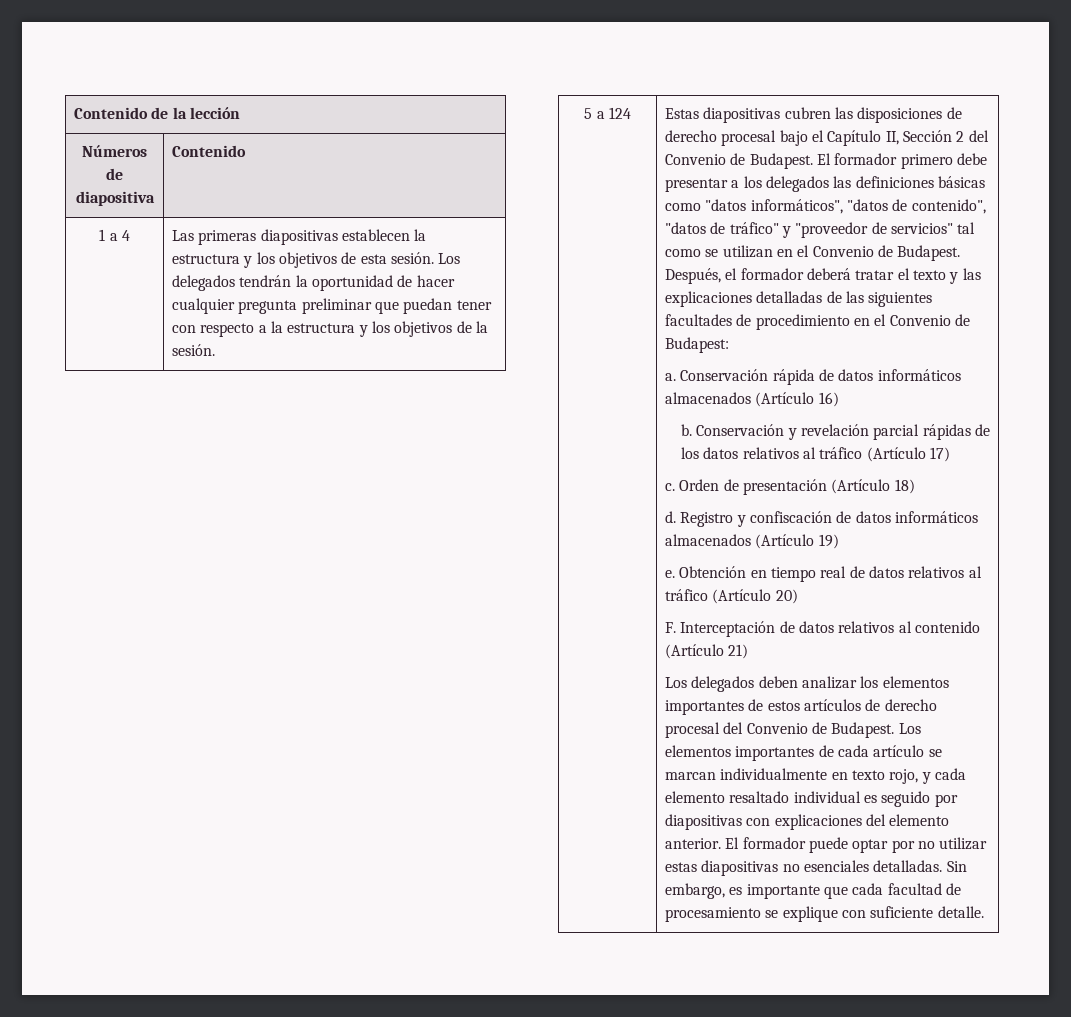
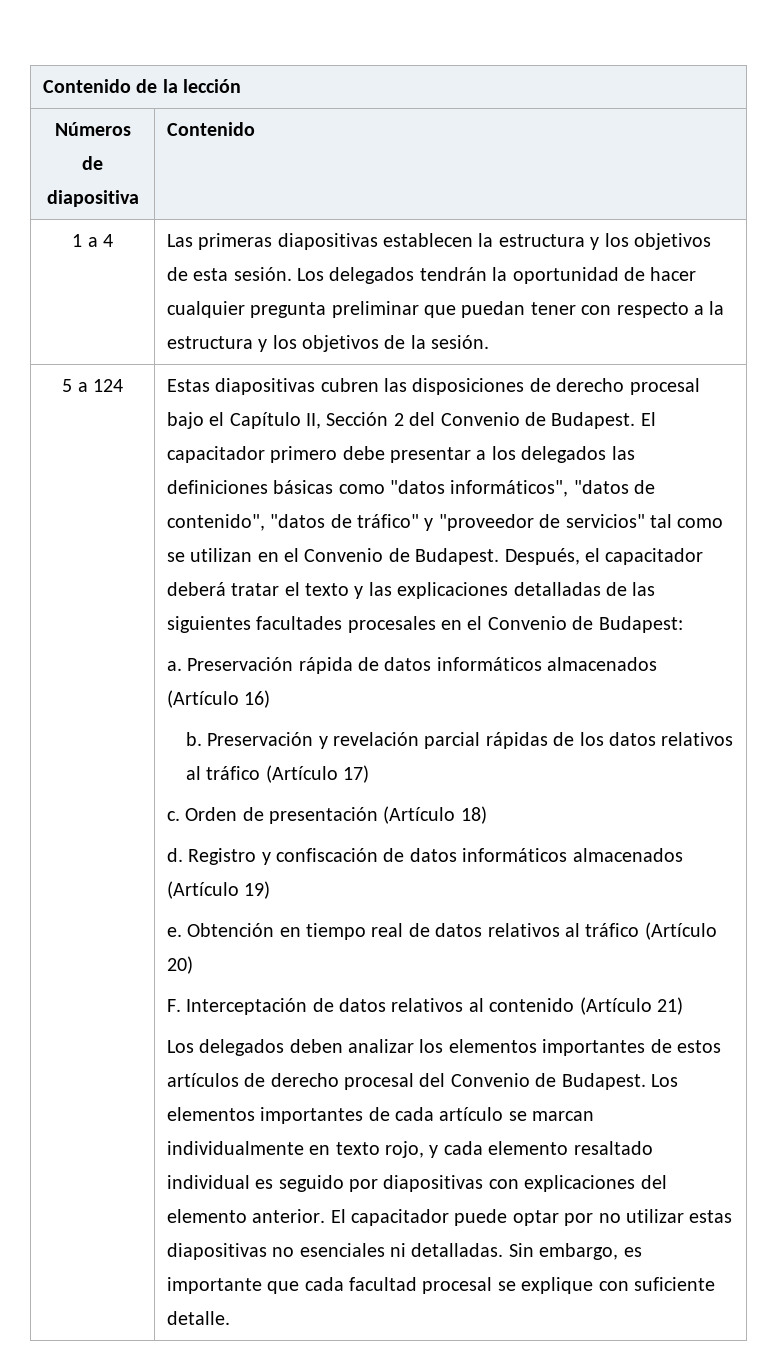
- El formador primero debe presentar a los delegados las definiciones básicas como "datos informáticos", "datos de contenido", "datos de tráfico" y "proveedor de servicios" tal como se utilizan en el Convenio de Budapest.
+ El capacitador primero debe presentar a los delegados las definiciones básicas como "datos informáticos", "datos de contenido", "datos de tráfico" y "proveedor de servicios" tal como se utilizan en el Convenio de Budapest.
- Después, el formador deberá tratar el texto y las explicaciones detalladas de las siguientes facultades de procedimiento en el Convenio de Budapest:
+ Después, el capacitador deberá tratar el texto y las explicaciones detalladas de las siguientes facultades procesales en el Convenio de Budapest:
- Conservación rápida de datos informáticos almacenados (Artículo 16)
+ Preservación rápida de datos informáticos almacenados (Artículo 16)
- Conservación y revelación parcial rápidas de los datos relativos al tráfico (Artículo 17)
+ Preservación y revelación parcial rápidas de los datos relativos al tráfico (Artículo 17)
- El formador puede optar por no utilizar estas diapositivas no esenciales detalladas.
+ El capacitador puede optar por no utilizar estas diapositivas no esenciales ni detalladas.
- Sin embargo, es importante que cada facultad de procesamiento se explique con suficiente detalle.
+ Sin embargo, es importante que cada facultad procesal se explique con suficiente detalle.

